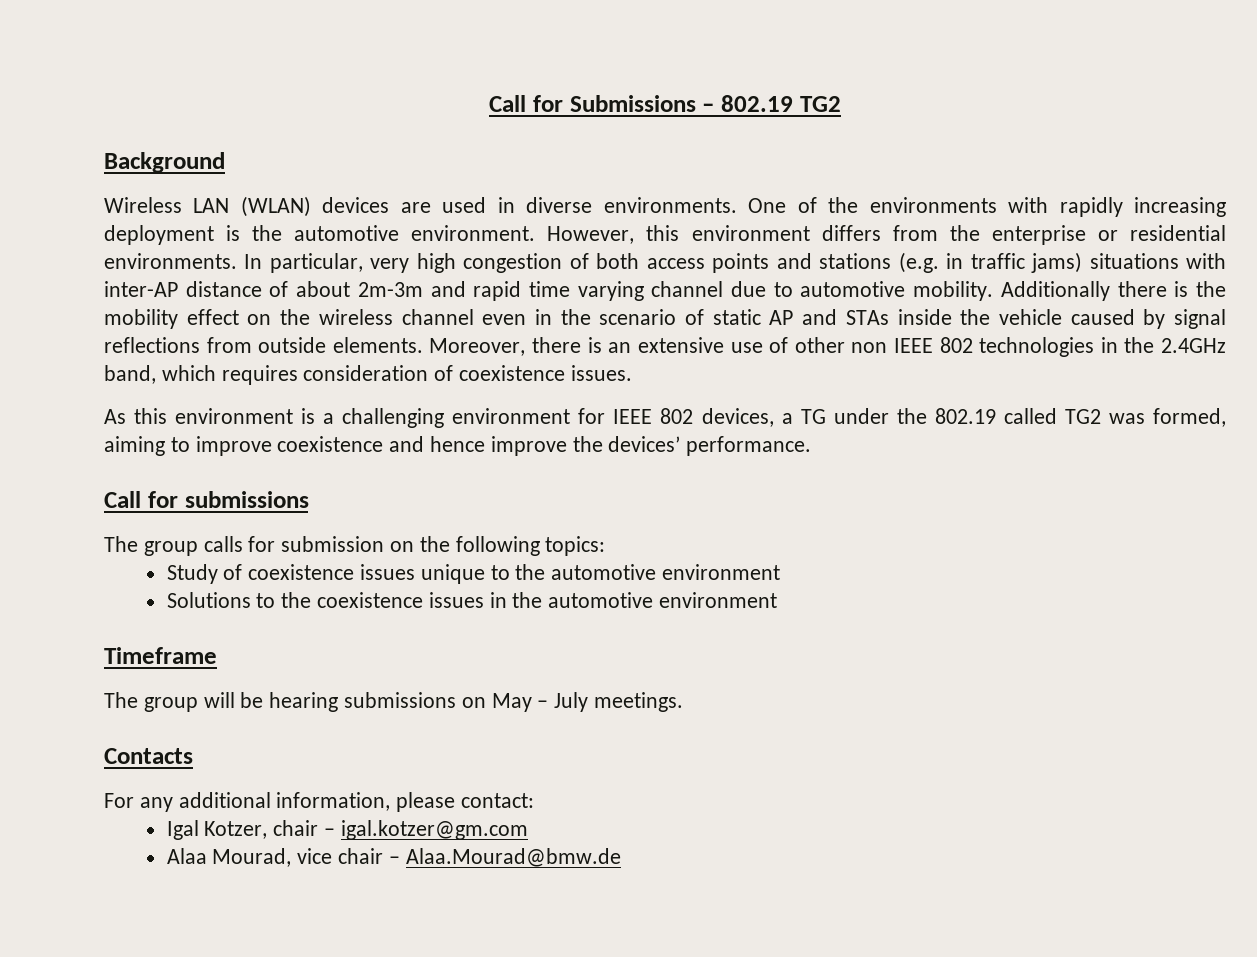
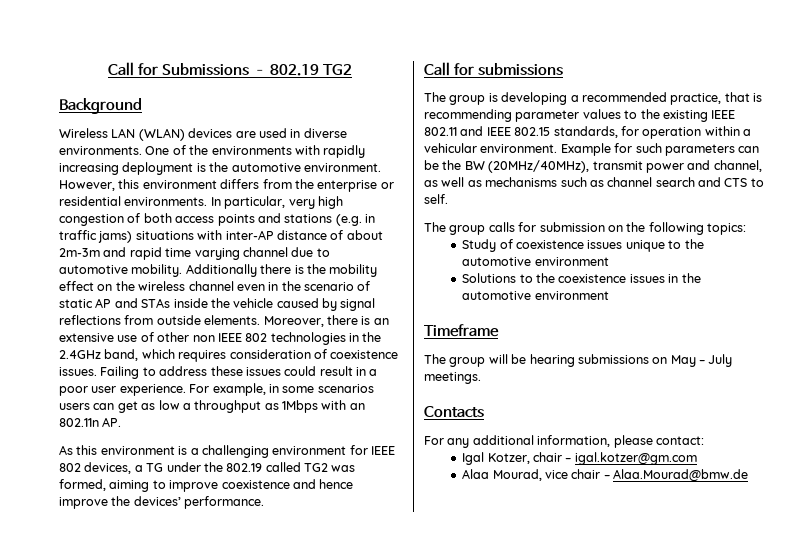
+ Failing to address these issues could result in a poor user experience. For example, in some scenarios users can get as low a throughput as 1Mbps with an 802.11n AP.
+ The group is developing a recommended practice, that is recommending parameter values to the existing IEEE 802.11 and IEEE 802.15 standards, for operation within a vehicular environment. Example for such parameters can be the BW (20MHz/40MHz), transmit power and channel, as well as mechanisms such as channel search and CTS to self.

